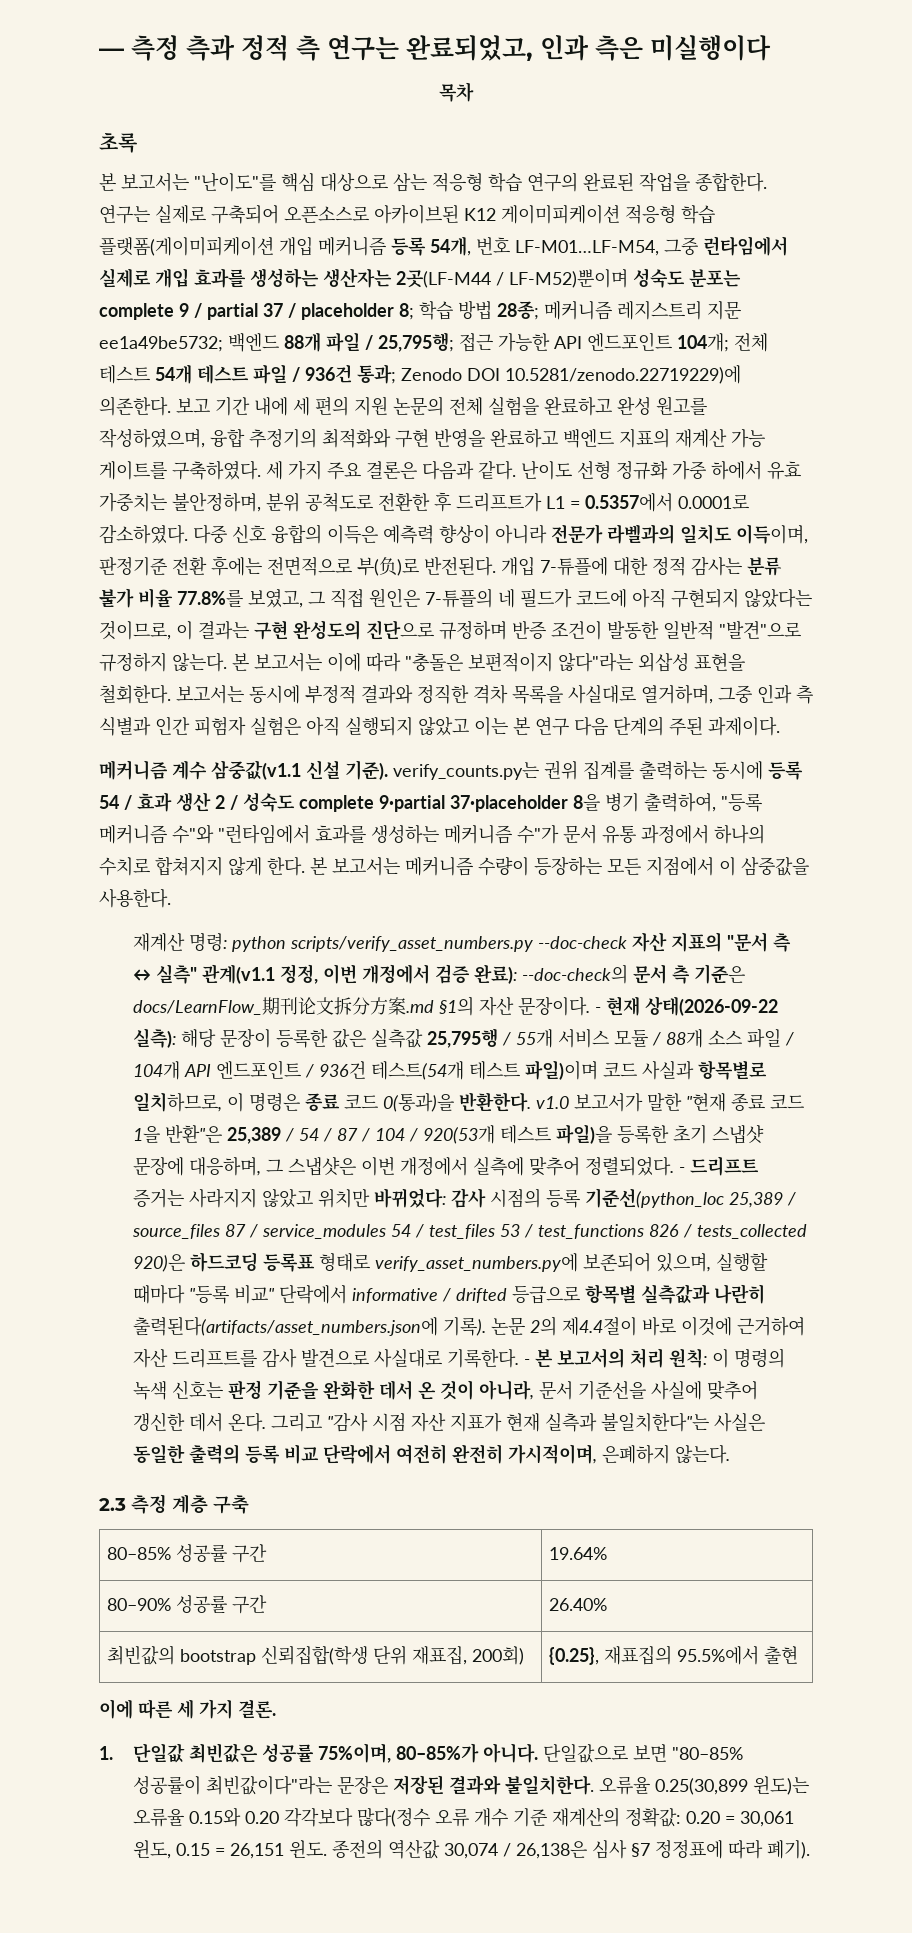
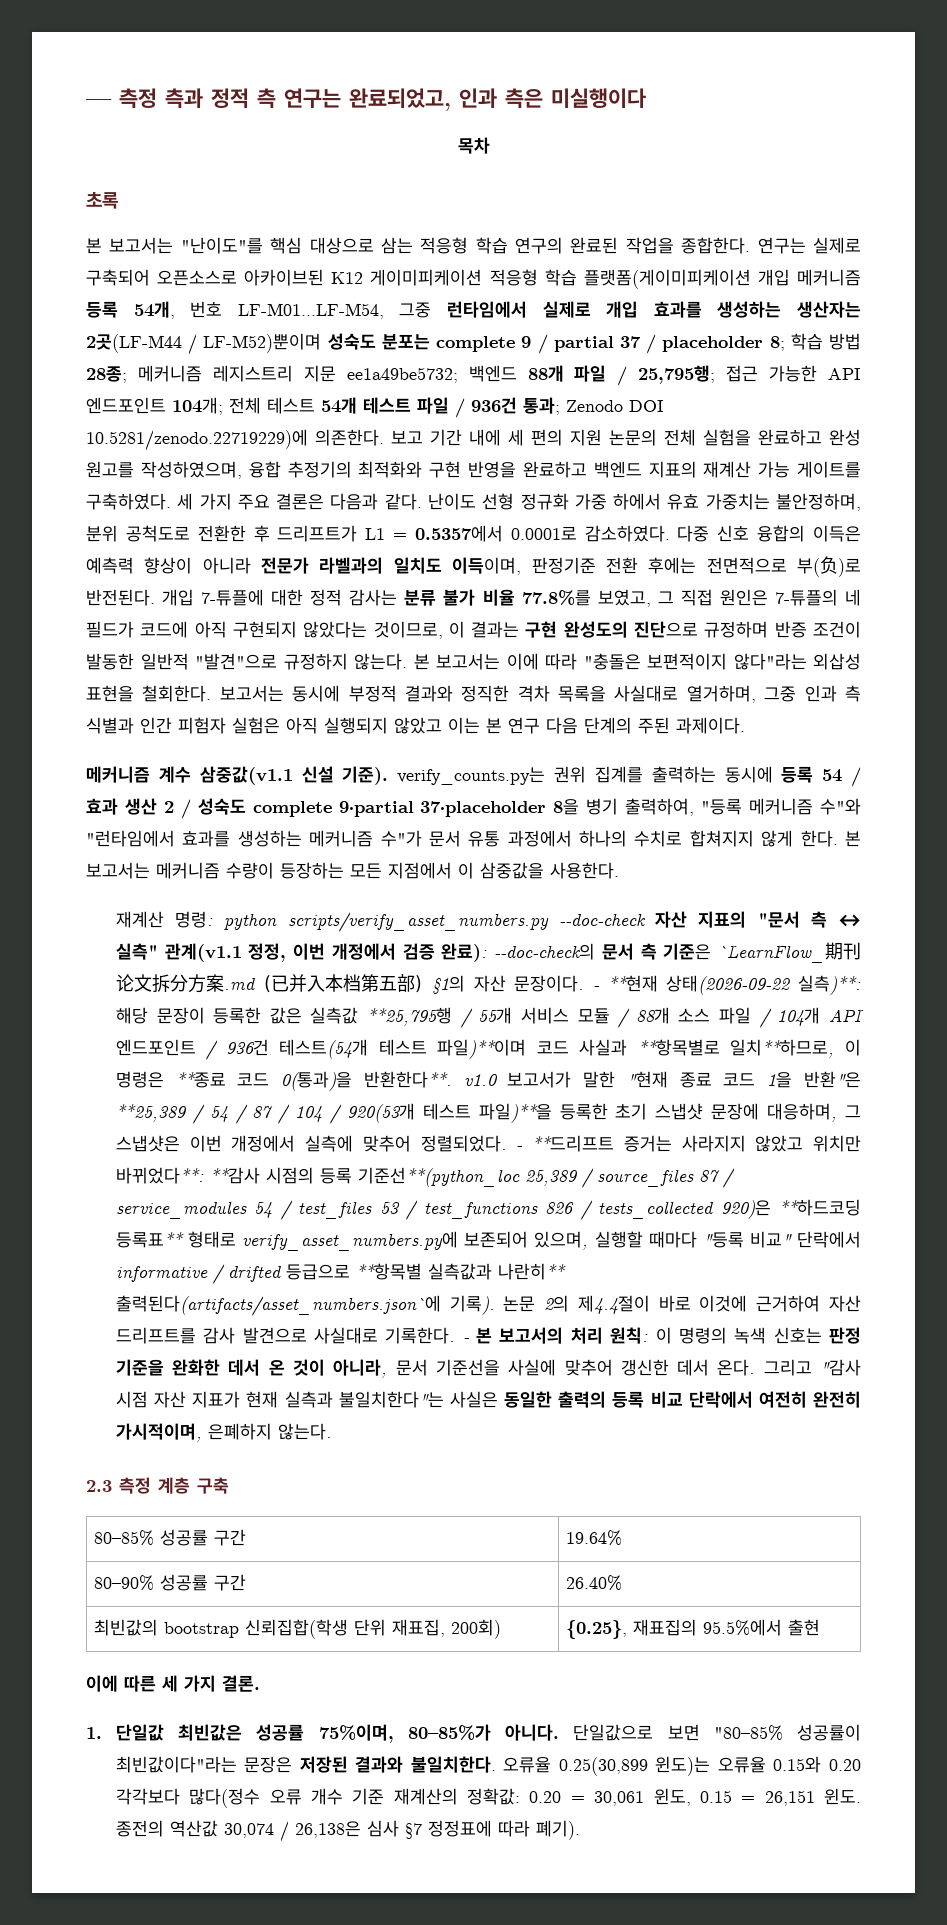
- 재계산 명령: python scripts/verify_asset_numbers.py --doc-check 자산 지표의 "문서 측 ↔ 실측" 관계(v1.1 정정, 이번 개정에서 검증 완료): --doc-check의 문서 측 기준은 docs/LearnFlow_期刊论文拆分方案.md §1의 자산 문장이다.
+ 재계산 명령: python scripts/verify_asset_numbers.py --doc-check 자산 지표의 "문서 측 ↔ 실측" 관계(v1.1 정정, 이번 개정에서 검증 완료): --doc-check의 문서 측 기준은 `LearnFlow_期刊论文拆分方案.md（已并入本档第五部）§1의 자산 문장이다.
- - 현재 상태(2026-09-22 실측): 해당 문장이 등록한 값은 실측값 25,795행 / 55개 서비스 모듈 / 88개 소스 파일 / 104개 API 엔드포인트 / 936건 테스트(54개 테스트 파일)이며 코드 사실과 항목별로 일치하므로, 이 명령은 종료 코드 0(통과)을 반환한다. v1.0 보고서가 말한 "현재 종료 코드 1을 반환"은 25,389 / 54 / 87 / 104 / 920(53개 테스트 파일)을 등록한 초기 스냅샷 문장에 대응하며, 그 스냅샷은 이번 개정에서 실측에 맞추어 정렬되었다.
+ - **현재 상태(2026-09-22 실측)**: 해당 문장이 등록한 값은 실측값 **25,795행 / 55개 서비스 모듈 / 88개 소스 파일 / 104개 API 엔드포인트 / 936건 테스트(54개 테스트 파일)**이며 코드 사실과 **항목별로 일치**하므로, 이 명령은 **종료 코드 0(통과)을 반환한다**. v1.0 보고서가 말한 "현재 종료 코드 1을 반환"은 **25,389 / 54 / 87 / 104 / 920(53개 테스트 파일)**을 등록한 초기 스냅샷 문장에 대응하며, 그 스냅샷은 이번 개정에서 실측에 맞추어 정렬되었다.
- - 드리프트 증거는 사라지지 않았고 위치만 바뀌었다: 감사 시점의 등록 기준선(python_loc 25,389 / source_files 87 / service_modules 54 / test_files 53 / test_functions 826 / tests_collected 920)은 하드코딩 등록표 형태로 verify_asset_numbers.py에 보존되어 있으며, 실행할 때마다 "등록 비교" 단락에서 informative / drifted 등급으로 항목별 실측값과 나란히 출력된다(artifacts/asset_numbers.json에 기록).
+ - **드리프트 증거는 사라지지 않았고 위치만 바뀌었다**: **감사 시점의 등록 기준선**(python_loc 25,389 / source_files 87 / service_modules 54 / test_files 53 / test_functions 826 / tests_collected 920)은 **하드코딩 등록표** 형태로 verify_asset_numbers.py에 보존되어 있으며, 실행할 때마다 "등록 비교" 단락에서 informative / drifted 등급으로 **항목별 실측값과 나란히** 출력된다(artifacts/asset_numbers.json`에 기록).

